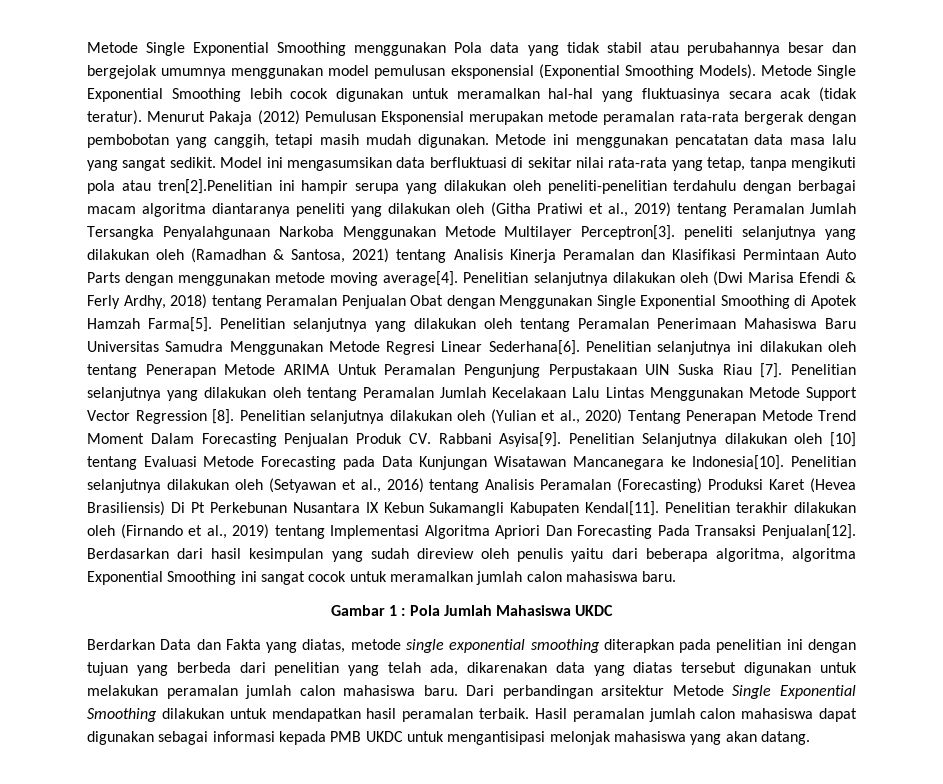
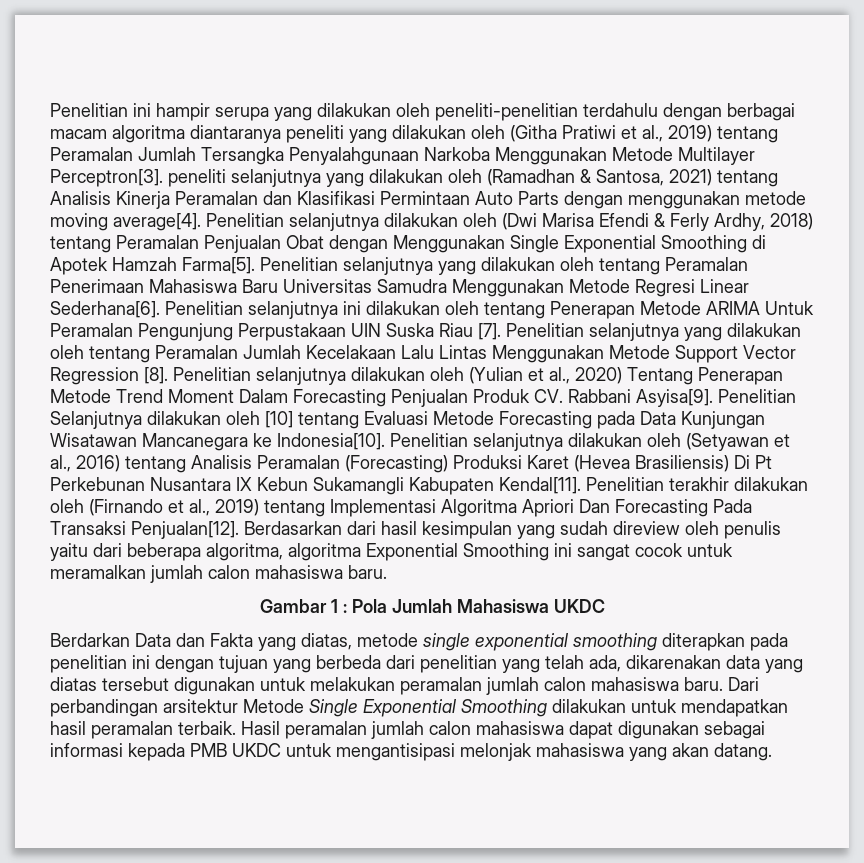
- Metode Single Exponential Smoothing menggunakan Pola data yang tidak stabil atau perubahannya besar dan bergejolak umumnya menggunakan model pemulusan eksponensial (Exponential Smoothing Models). Metode Single Exponential Smoothing lebih cocok digunakan untuk meramalkan hal-hal yang fluktuasinya secara acak (tidak teratur). Menurut Pakaja (2012) Pemulusan Eksponensial merupakan metode peramalan rata-rata bergerak dengan pembobotan yang canggih, tetapi masih mudah digunakan. Metode ini menggunakan pencatatan data masa lalu yang sangat sedikit. Model ini mengasumsikan data berfluktuasi di sekitar nilai rata-rata yang tetap, tanpa mengikuti pola atau tren[2].Penelitian ini hampir serupa yang dilakukan oleh peneliti-penelitian terdahulu dengan berbagai macam algoritma diantaranya peneliti yang dilakukan oleh (Githa Pratiwi et al., 2019) tentang Peramalan Jumlah Tersangka Penyalahgunaan Narkoba Menggunakan Metode Multilayer Perceptron[3]. peneliti selanjutnya yang dilakukan oleh (Ramadhan & Santosa, 2021) tentang Analisis Kinerja Peramalan dan Klasifikasi Permintaan Auto Parts dengan menggunakan metode moving average[4].
+ Penelitian ini hampir serupa yang dilakukan oleh peneliti-penelitian terdahulu dengan berbagai macam algoritma diantaranya peneliti yang dilakukan oleh (Githa Pratiwi et al., 2019) tentang Peramalan Jumlah Tersangka Penyalahgunaan Narkoba Menggunakan Metode Multilayer Perceptron[3]. peneliti selanjutnya yang dilakukan oleh (Ramadhan & Santosa, 2021) tentang Analisis Kinerja Peramalan dan Klasifikasi Permintaan Auto Parts dengan menggunakan metode moving average[4].

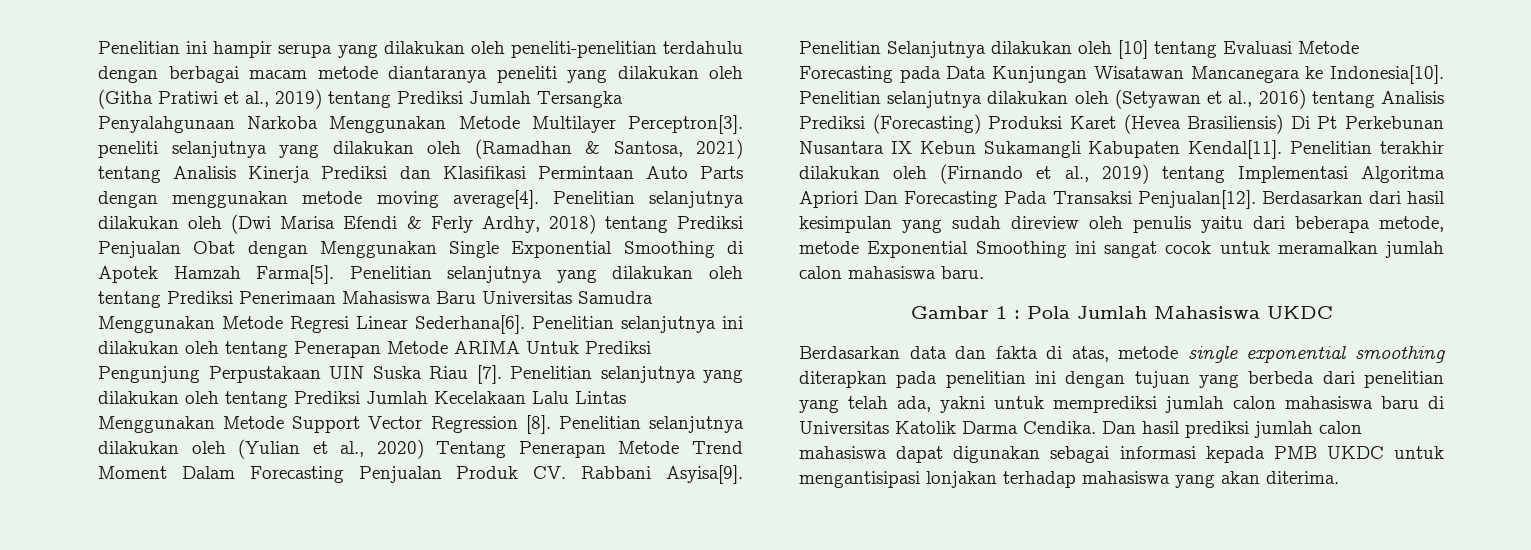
- Penelitian ini hampir serupa yang dilakukan oleh peneliti-penelitian terdahulu dengan berbagai macam algoritma diantaranya peneliti yang dilakukan oleh (Githa Pratiwi et al., 2019) tentang Peramalan Jumlah Tersangka Penyalahgunaan Narkoba Menggunakan Metode Multilayer Perceptron[3]. peneliti selanjutnya yang dilakukan oleh (Ramadhan & Santosa, 2021) tentang Analisis Kinerja Peramalan dan Klasifikasi Permintaan Auto Parts dengan menggunakan metode moving average[4].
+ Penelitian ini hampir serupa yang dilakukan oleh peneliti-penelitian terdahulu dengan berbagai macam metode diantaranya peneliti yang dilakukan oleh (Githa Pratiwi et al., 2019) tentang Prediksi Jumlah Tersangka Penyalahgunaan Narkoba Menggunakan Metode Multilayer Perceptron[3]. peneliti selanjutnya yang dilakukan oleh (Ramadhan & Santosa, 2021) tentang Analisis Kinerja Prediksi dan Klasifikasi Permintaan Auto Parts dengan menggunakan metode moving average[4].
- Penelitian selanjutnya dilakukan oleh (Dwi Marisa Efendi & Ferly Ardhy, 2018) tentang Peramalan Penjualan Obat dengan Menggunakan Single Exponential Smoothing di Apotek Hamzah Farma[5].
+ Penelitian selanjutnya dilakukan oleh (Dwi Marisa Efendi & Ferly Ardhy, 2018) tentang Prediksi Penjualan Obat dengan Menggunakan Single Exponential Smoothing di Apotek Hamzah Farma[5].
- Penelitian selanjutnya yang dilakukan oleh tentang Peramalan Penerimaan Mahasiswa Baru Universitas Samudra Menggunakan Metode Regresi Linear Sederhana[6].
+ Penelitian selanjutnya yang dilakukan oleh tentang Prediksi Penerimaan Mahasiswa Baru Universitas Samudra Menggunakan Metode Regresi Linear Sederhana[6].
- Penelitian selanjutnya ini dilakukan oleh tentang Penerapan Metode ARIMA Untuk Peramalan Pengunjung Perpustakaan UIN Suska Riau [7].
+ Penelitian selanjutnya ini dilakukan oleh tentang Penerapan Metode ARIMA Untuk Prediksi Pengunjung Perpustakaan UIN Suska Riau [7].
- Penelitian selanjutnya yang dilakukan oleh tentang Peramalan Jumlah Kecelakaan Lalu Lintas Menggunakan Metode Support Vector Regression [8].
+ Penelitian selanjutnya yang dilakukan oleh tentang Prediksi Jumlah Kecelakaan Lalu Lintas Menggunakan Metode Support Vector Regression [8].
- Penelitian selanjutnya dilakukan oleh (Setyawan et al., 2016) tentang Analisis Peramalan (Forecasting) Produksi Karet (Hevea Brasiliensis) Di Pt Perkebunan Nusantara IX Kebun Sukamangli Kabupaten Kendal[11].
+ Penelitian selanjutnya dilakukan oleh (Setyawan et al., 2016) tentang Analisis Prediksi (Forecasting) Produksi Karet (Hevea Brasiliensis) Di Pt Perkebunan Nusantara IX Kebun Sukamangli Kabupaten Kendal[11].
- Berdasarkan dari hasil kesimpulan yang sudah direview oleh penulis yaitu dari beberapa algoritma, algoritma Exponential Smoothing ini sangat cocok untuk meramalkan jumlah calon mahasiswa baru.
+ Berdasarkan dari hasil kesimpulan yang sudah direview oleh penulis yaitu dari beberapa metode, metode Exponential Smoothing ini sangat cocok untuk meramalkan jumlah calon mahasiswa baru.
- Berdarkan Data dan Fakta yang diatas, metode single exponential smoothing diterapkan pada penelitian ini dengan tujuan yang berbeda dari penelitian yang telah ada, dikarenakan data yang diatas tersebut digunakan untuk melakukan peramalan jumlah calon mahasiswa baru. Dari perbandingan arsitektur Metode Single Exponential Smoothing dilakukan untuk mendapatkan hasil peramalan terbaik. Hasil peramalan jumlah calon mahasiswa dapat digunakan sebagai informasi kepada PMB UKDC untuk mengantisipasi melonjak mahasiswa yang akan datang.
+ Berdasarkan data dan fakta di atas, metode single exponential smoothing diterapkan pada penelitian ini dengan tujuan yang berbeda dari penelitian yang telah ada, yakni untuk memprediksi jumlah calon mahasiswa baru di Universitas Katolik Darma Cendika. Dan hasil prediksi jumlah calon mahasiswa dapat digunakan sebagai informasi kepada PMB UKDC untuk mengantisipasi lonjakan terhadap mahasiswa yang akan diterima.

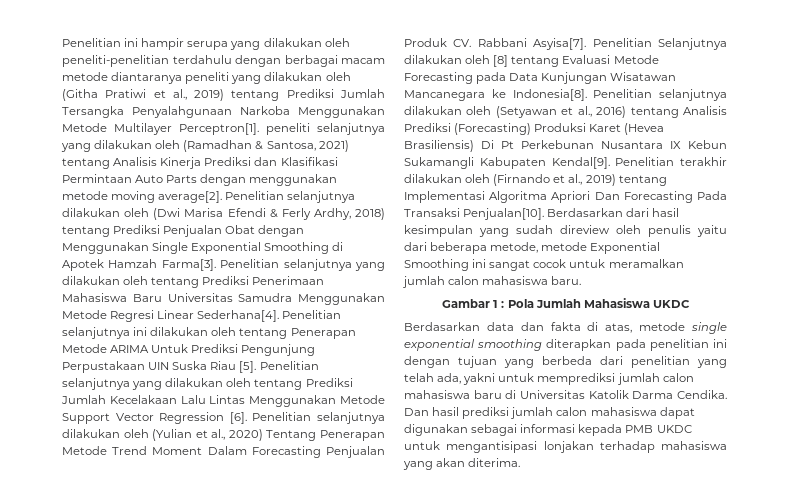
- Penelitian ini hampir serupa yang dilakukan oleh peneliti-penelitian terdahulu dengan berbagai macam metode diantaranya peneliti yang dilakukan oleh (Githa Pratiwi et al., 2019) tentang Prediksi Jumlah Tersangka Penyalahgunaan Narkoba Menggunakan Metode Multilayer Perceptron[3]. peneliti selanjutnya yang dilakukan oleh (Ramadhan & Santosa, 2021) tentang Analisis Kinerja Prediksi dan Klasifikasi Permintaan Auto Parts dengan menggunakan metode moving average[4].
+ Penelitian ini hampir serupa yang dilakukan oleh peneliti-penelitian terdahulu dengan berbagai macam metode diantaranya peneliti yang dilakukan oleh (Githa Pratiwi et al., 2019) tentang Prediksi Jumlah Tersangka Penyalahgunaan Narkoba Menggunakan Metode Multilayer Perceptron[1]. peneliti selanjutnya yang dilakukan oleh (Ramadhan & Santosa, 2021) tentang Analisis Kinerja Prediksi dan Klasifikasi Permintaan Auto Parts dengan menggunakan metode moving average[2].
- Penelitian selanjutnya dilakukan oleh (Dwi Marisa Efendi & Ferly Ardhy, 2018) tentang Prediksi Penjualan Obat dengan Menggunakan Single Exponential Smoothing di Apotek Hamzah Farma[5].
+ Penelitian selanjutnya dilakukan oleh (Dwi Marisa Efendi & Ferly Ardhy, 2018) tentang Prediksi Penjualan Obat dengan Menggunakan Single Exponential Smoothing di Apotek Hamzah Farma[3].
- Penelitian selanjutnya yang dilakukan oleh tentang Prediksi Penerimaan Mahasiswa Baru Universitas Samudra Menggunakan Metode Regresi Linear Sederhana[6].
+ Penelitian selanjutnya yang dilakukan oleh tentang Prediksi Penerimaan Mahasiswa Baru Universitas Samudra Menggunakan Metode Regresi Linear Sederhana[4].
- Penelitian selanjutnya ini dilakukan oleh tentang Penerapan Metode ARIMA Untuk Prediksi Pengunjung Perpustakaan UIN Suska Riau [7].
+ Penelitian selanjutnya ini dilakukan oleh tentang Penerapan Metode ARIMA Untuk Prediksi Pengunjung Perpustakaan UIN Suska Riau [5].
- Penelitian selanjutnya yang dilakukan oleh tentang Prediksi Jumlah Kecelakaan Lalu Lintas Menggunakan Metode Support Vector Regression [8].
+ Penelitian selanjutnya yang dilakukan oleh tentang Prediksi Jumlah Kecelakaan Lalu Lintas Menggunakan Metode Support Vector Regression [6].
- Penelitian selanjutnya dilakukan oleh (Yulian et al., 2020) Tentang Penerapan Metode Trend Moment Dalam Forecasting Penjualan Produk CV. Rabbani Asyisa[9].
+ Penelitian selanjutnya dilakukan oleh (Yulian et al., 2020) Tentang Penerapan Metode Trend Moment Dalam Forecasting Penjualan Produk CV. Rabbani Asyisa[7].
- Penelitian Selanjutnya dilakukan oleh [10] tentang Evaluasi Metode Forecasting pada Data Kunjungan Wisatawan Mancanegara ke Indonesia[10].
+ Penelitian Selanjutnya dilakukan oleh [8] tentang Evaluasi Metode Forecasting pada Data Kunjungan Wisatawan Mancanegara ke Indonesia[8].
- Penelitian selanjutnya dilakukan oleh (Setyawan et al., 2016) tentang Analisis Prediksi (Forecasting) Produksi Karet (Hevea Brasiliensis) Di Pt Perkebunan Nusantara IX Kebun Sukamangli Kabupaten Kendal[11].
+ Penelitian selanjutnya dilakukan oleh (Setyawan et al., 2016) tentang Analisis Prediksi (Forecasting) Produksi Karet (Hevea Brasiliensis) Di Pt Perkebunan Nusantara IX Kebun Sukamangli Kabupaten Kendal[9].
- Penelitian terakhir dilakukan oleh (Firnando et al., 2019) tentang Implementasi Algoritma Apriori Dan Forecasting Pada Transaksi Penjualan[12].
+ Penelitian terakhir dilakukan oleh (Firnando et al., 2019) tentang Implementasi Algoritma Apriori Dan Forecasting Pada Transaksi Penjualan[10].

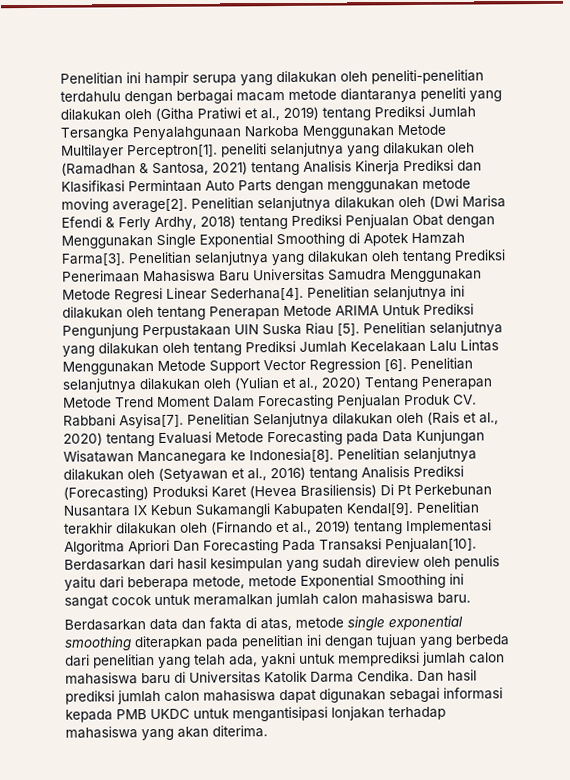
- Penelitian Selanjutnya dilakukan oleh [8] tentang Evaluasi Metode Forecasting pada Data Kunjungan Wisatawan Mancanegara ke Indonesia[8].
+ Penelitian Selanjutnya dilakukan oleh (Rais et al., 2020) tentang Evaluasi Metode Forecasting pada Data Kunjungan Wisatawan Mancanegara ke Indonesia[8].
- Gambar 1 : Pola Jumlah Mahasiswa UKDC

